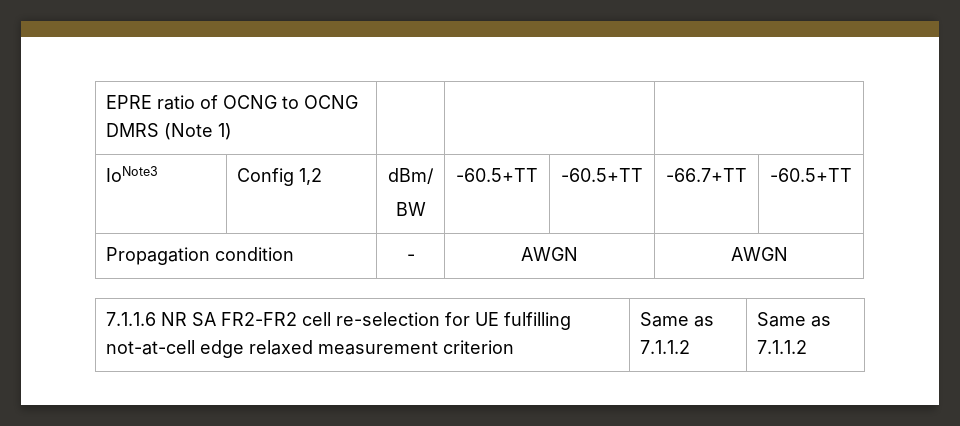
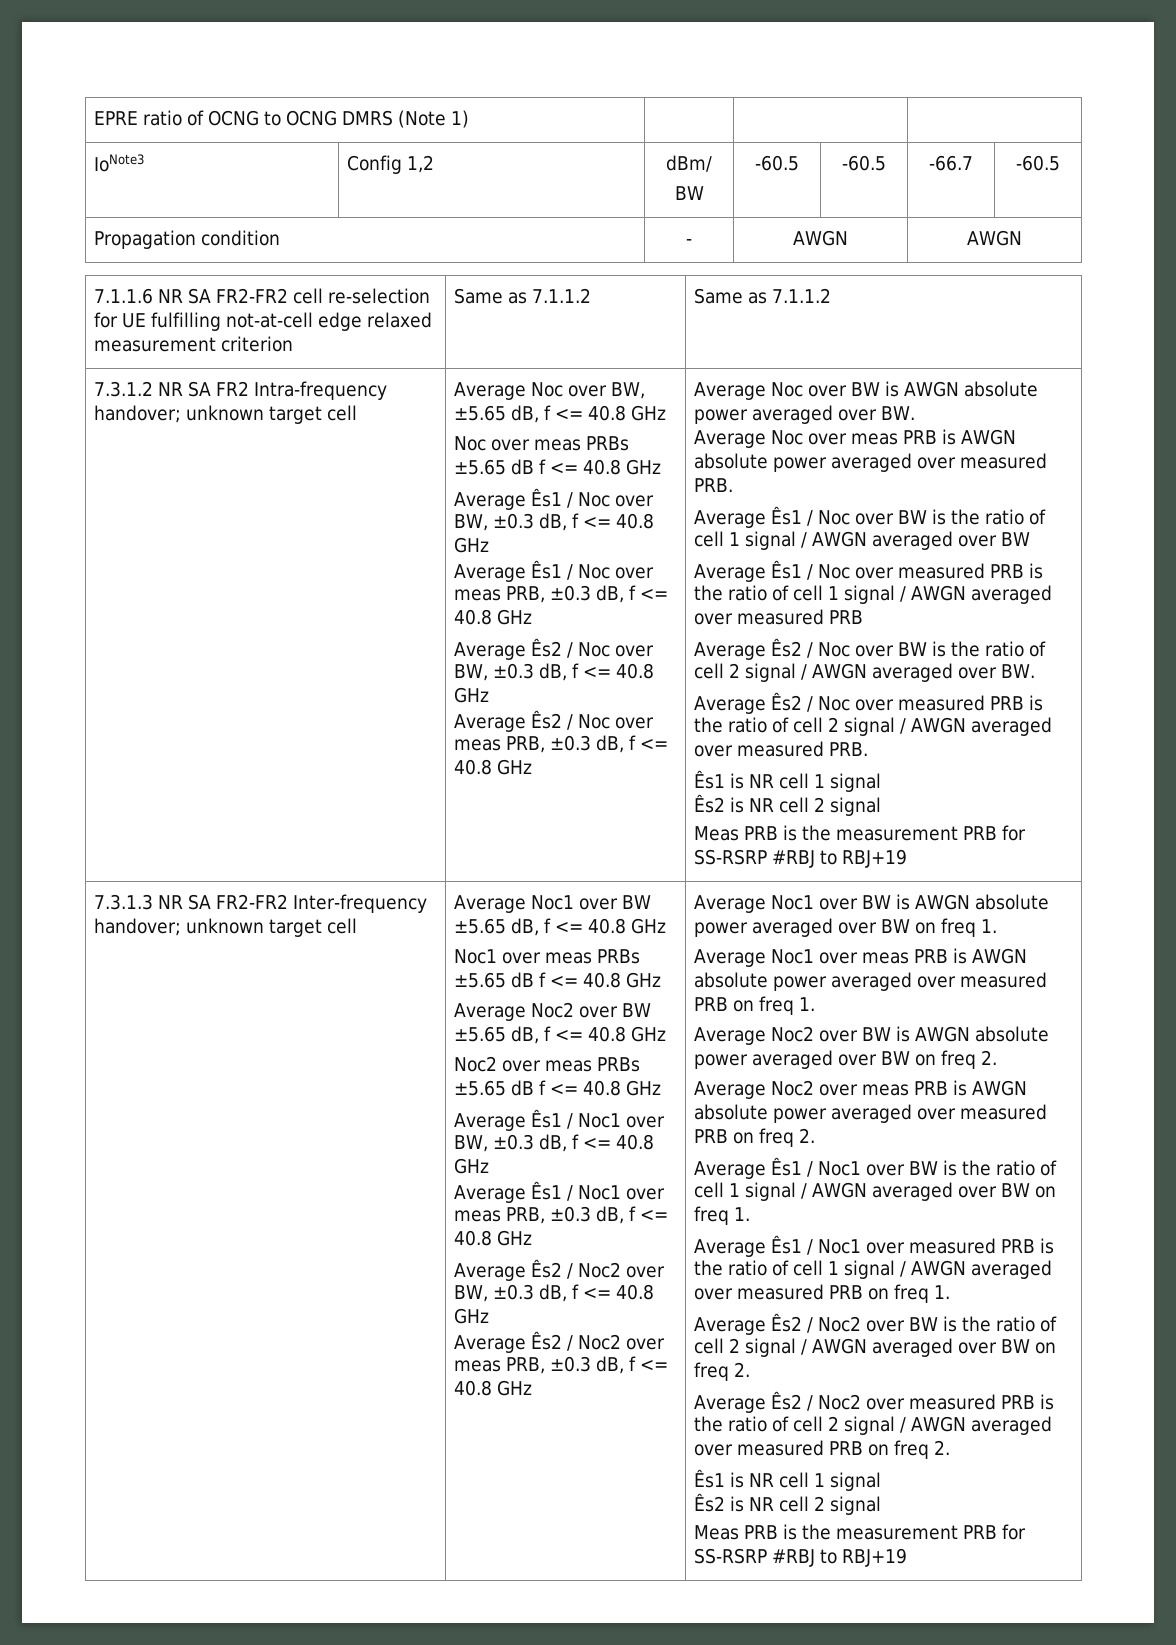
  IoNote3 | Config 1,2 | dBm/
- BW | -60.5+TT | -60.5+TT | -66.7+TT | -60.5+TT
+ BW | -60.5 | -60.5 | -66.7 | -60.5
+ 7.3.1.2 NR SA FR2 Intra-frequency handover; unknown target cell | Average Noc over BW, ±5.65 dB, f <= 40.8 GHz
+ Noc over meas PRBs ±5.65 dB f <= 40.8 GHz
+ Average Ês1 / Noc over BW, ±0.3 dB, f <= 40.8 GHz
+ Average Ês1 / Noc over meas PRB, ±0.3 dB, f <= 40.8 GHz
+ Average Ês2 / Noc over BW, ±0.3 dB, f <= 40.8 GHz
+ Average Ês2 / Noc over meas PRB, ±0.3 dB, f <= 40.8 GHz | Average Noc over BW is AWGN absolute power averaged over BW.
+ Average Noc over meas PRB is AWGN absolute power averaged over measured PRB.
+ Average Ês1 / Noc over BW is the ratio of cell 1 signal / AWGN averaged over BW
+ Average Ês1 / Noc over measured PRB is the ratio of cell 1 signal / AWGN averaged over measured PRB
+ Average Ês2 / Noc over BW is the ratio of cell 2 signal / AWGN averaged over BW.
+ Average Ês2 / Noc over measured PRB is the ratio of cell 2 signal / AWGN averaged over measured PRB.
+ Ês1 is NR cell 1 signal
+ Ês2 is NR cell 2 signal
+ Meas PRB is the measurement PRB for SS-RSRP #RBJ to RBJ+19
+ 7.3.1.3 NR SA FR2-FR2 Inter-frequency handover; unknown target cell | Average Noc1 over BW ±5.65 dB, f <= 40.8 GHz
+ Noc1 over meas PRBs ±5.65 dB f <= 40.8 GHz
+ Average Noc2 over BW ±5.65 dB, f <= 40.8 GHz
+ Noc2 over meas PRBs ±5.65 dB f <= 40.8 GHz
+ Average Ês1 / Noc1 over BW, ±0.3 dB, f <= 40.8 GHz
+ Average Ês1 / Noc1 over meas PRB, ±0.3 dB, f <= 40.8 GHz
+ Average Ês2 / Noc2 over BW, ±0.3 dB, f <= 40.8 GHz
+ Average Ês2 / Noc2 over meas PRB, ±0.3 dB, f <= 40.8 GHz | Average Noc1 over BW is AWGN absolute power averaged over BW on freq 1.
+ Average Noc1 over meas PRB is AWGN absolute power averaged over measured PRB on freq 1.
+ Average Noc2 over BW is AWGN absolute power averaged over BW on freq 2.
+ Average Noc2 over meas PRB is AWGN absolute power averaged over measured PRB on freq 2.
+ Average Ês1 / Noc1 over BW is the ratio of cell 1 signal / AWGN averaged over BW on freq 1.
+ Average Ês1 / Noc1 over measured PRB is the ratio of cell 1 signal / AWGN averaged over measured PRB on freq 1.
+ Average Ês2 / Noc2 over BW is the ratio of cell 2 signal / AWGN averaged over BW on freq 2.
+ Average Ês2 / Noc2 over measured PRB is the ratio of cell 2 signal / AWGN averaged over measured PRB on freq 2.
+ Ês1 is NR cell 1 signal
+ Ês2 is NR cell 2 signal
+ Meas PRB is the measurement PRB for SS-RSRP #RBJ to RBJ+19

